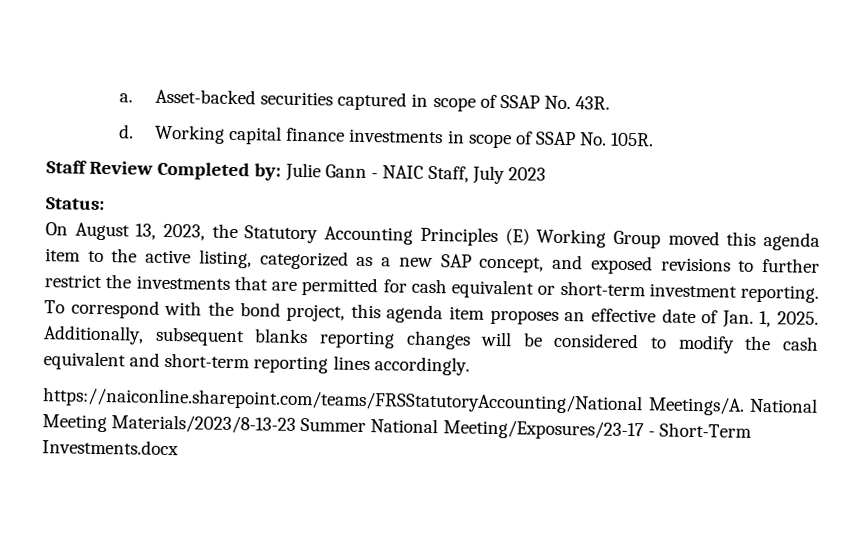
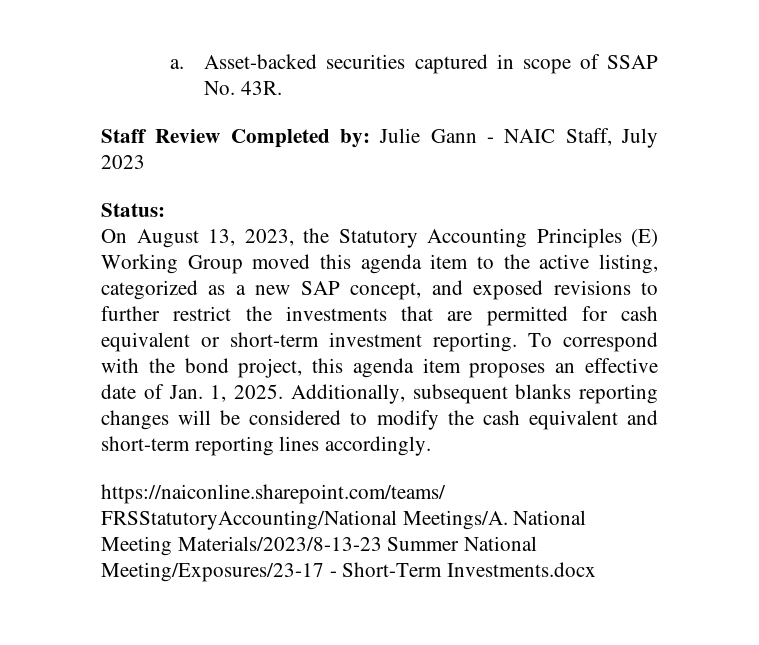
- d. Working capital finance investments in scope of SSAP No. 105R.

